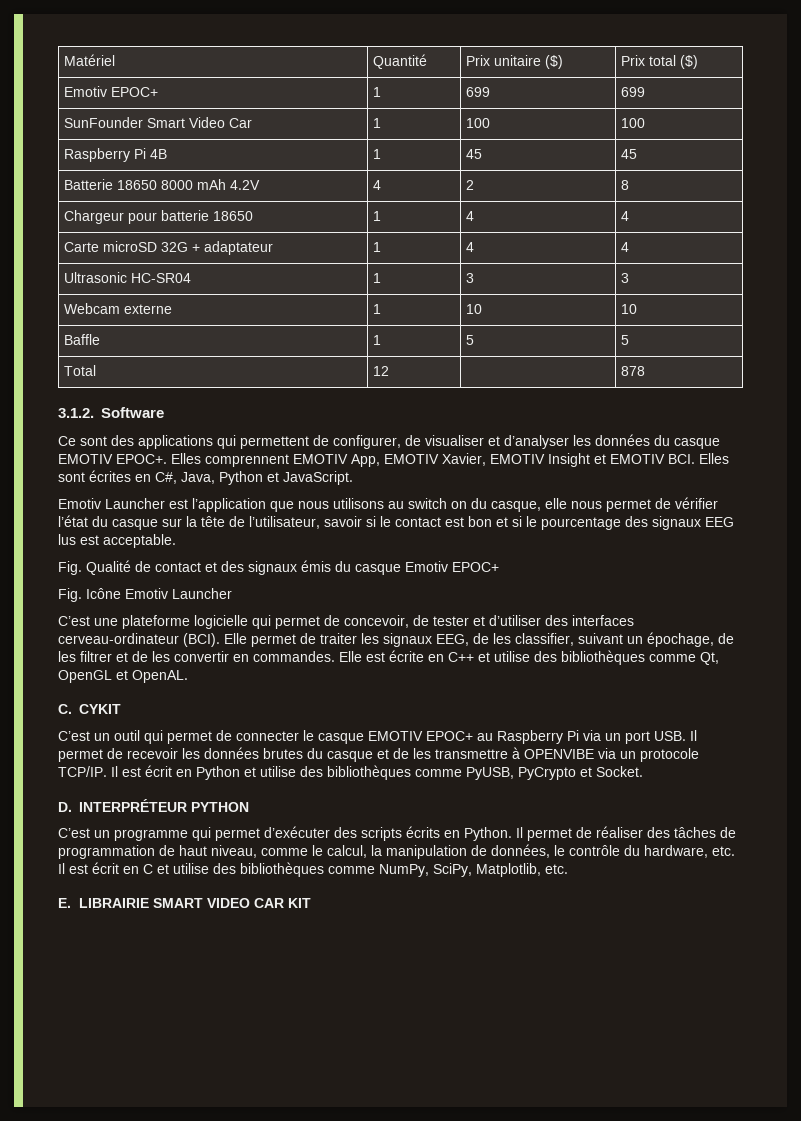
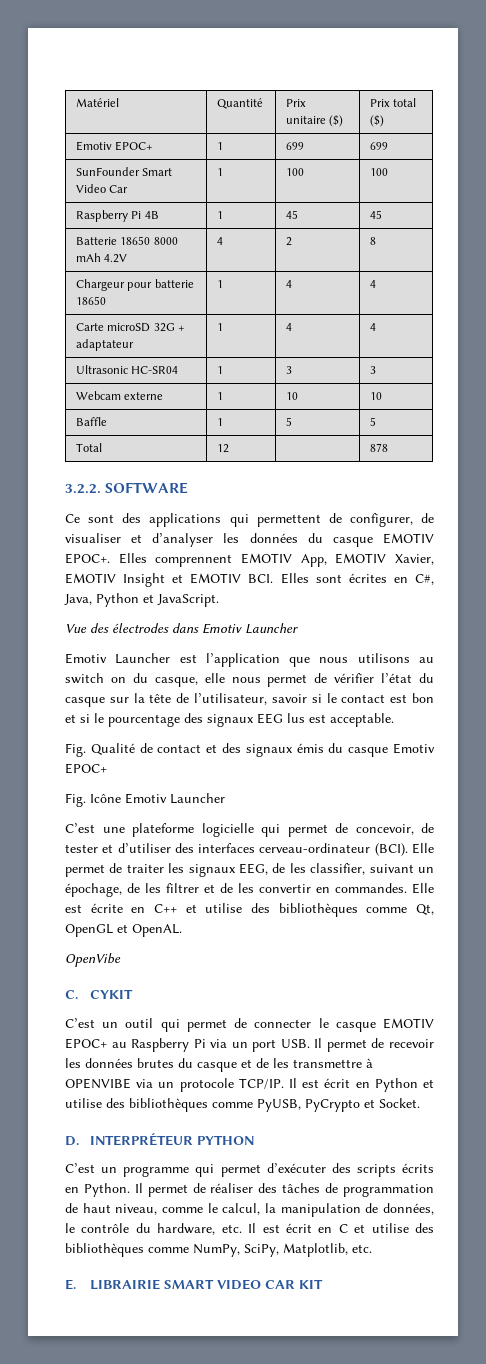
- 3.1.2. Software
+ 3.2.2. SOFTWARE
+ Vue des électrodes dans Emotiv Launcher
+ OpenVibe

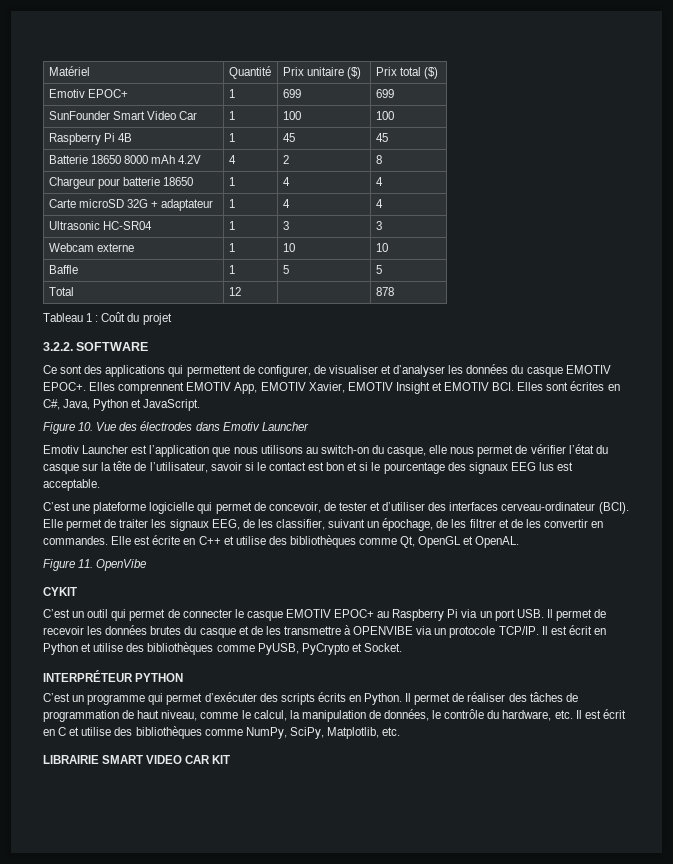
+ Tableau 1 : Coût du projet
- Vue des électrodes dans Emotiv Launcher
+ Figure 10. Vue des électrodes dans Emotiv Launcher
- Emotiv Launcher est l’application que nous utilisons au switch on du casque, elle nous permet de vérifier l’état du casque sur la tête de l’utilisateur, savoir si le contact est bon et si le pourcentage des signaux EEG lus est acceptable.
+ Emotiv Launcher est l’application que nous utilisons au switch-on du casque, elle nous permet de vérifier l’état du casque sur la tête de l’utilisateur, savoir si le contact est bon et si le pourcentage des signaux EEG lus est acceptable.
- Fig. Qualité de contact et des signaux émis du casque Emotiv EPOC+
- Fig. Icône Emotiv Launcher
- OpenVibe
+ Figure 11. OpenVibe
- C. CYKIT
+ CYKIT
- D. INTERPRÉTEUR PYTHON
+ INTERPRÉTEUR PYTHON
- E. LIBRAIRIE SMART VIDEO CAR KIT
+ LIBRAIRIE SMART VIDEO CAR KIT

